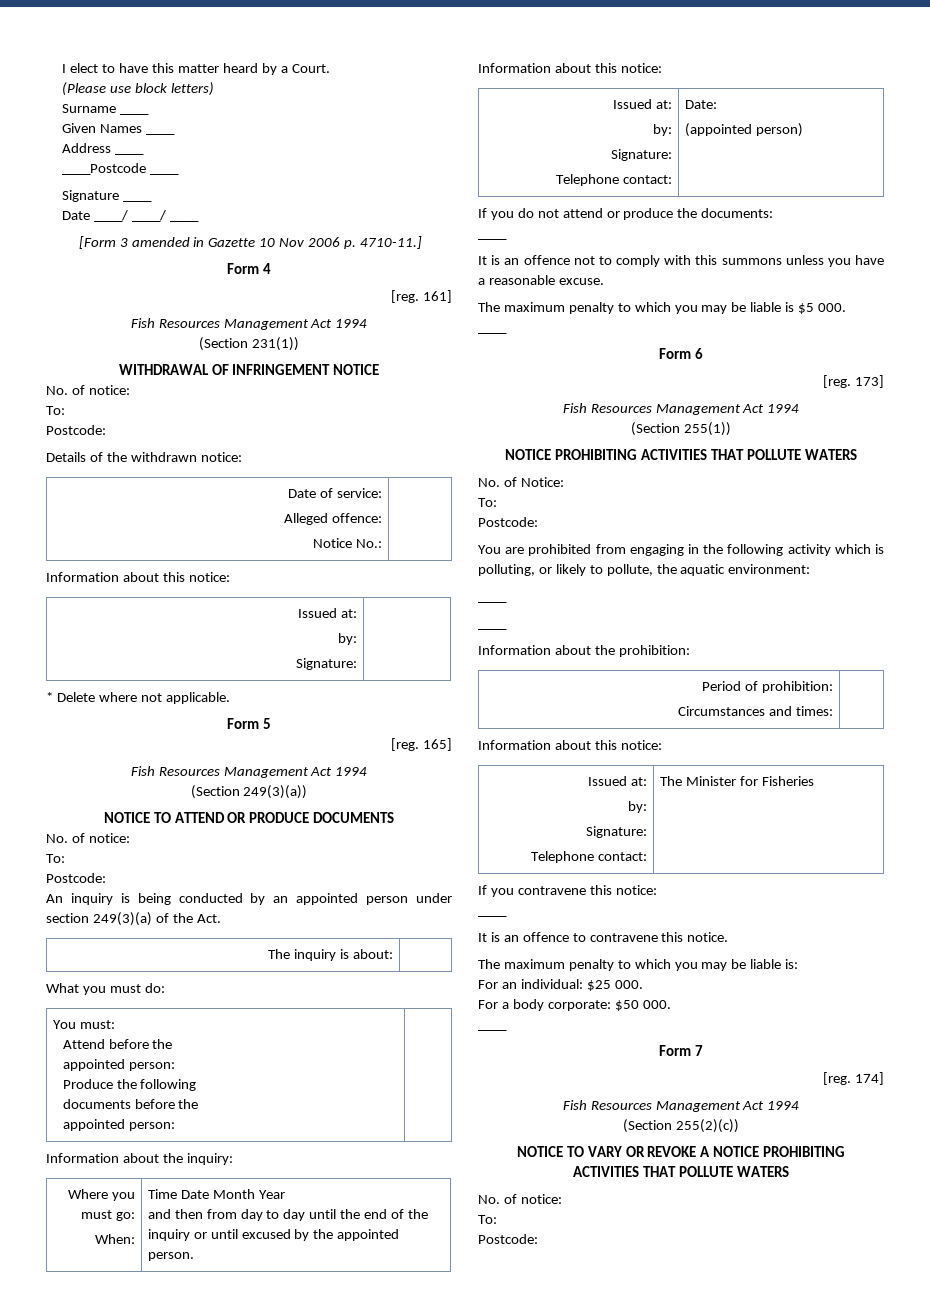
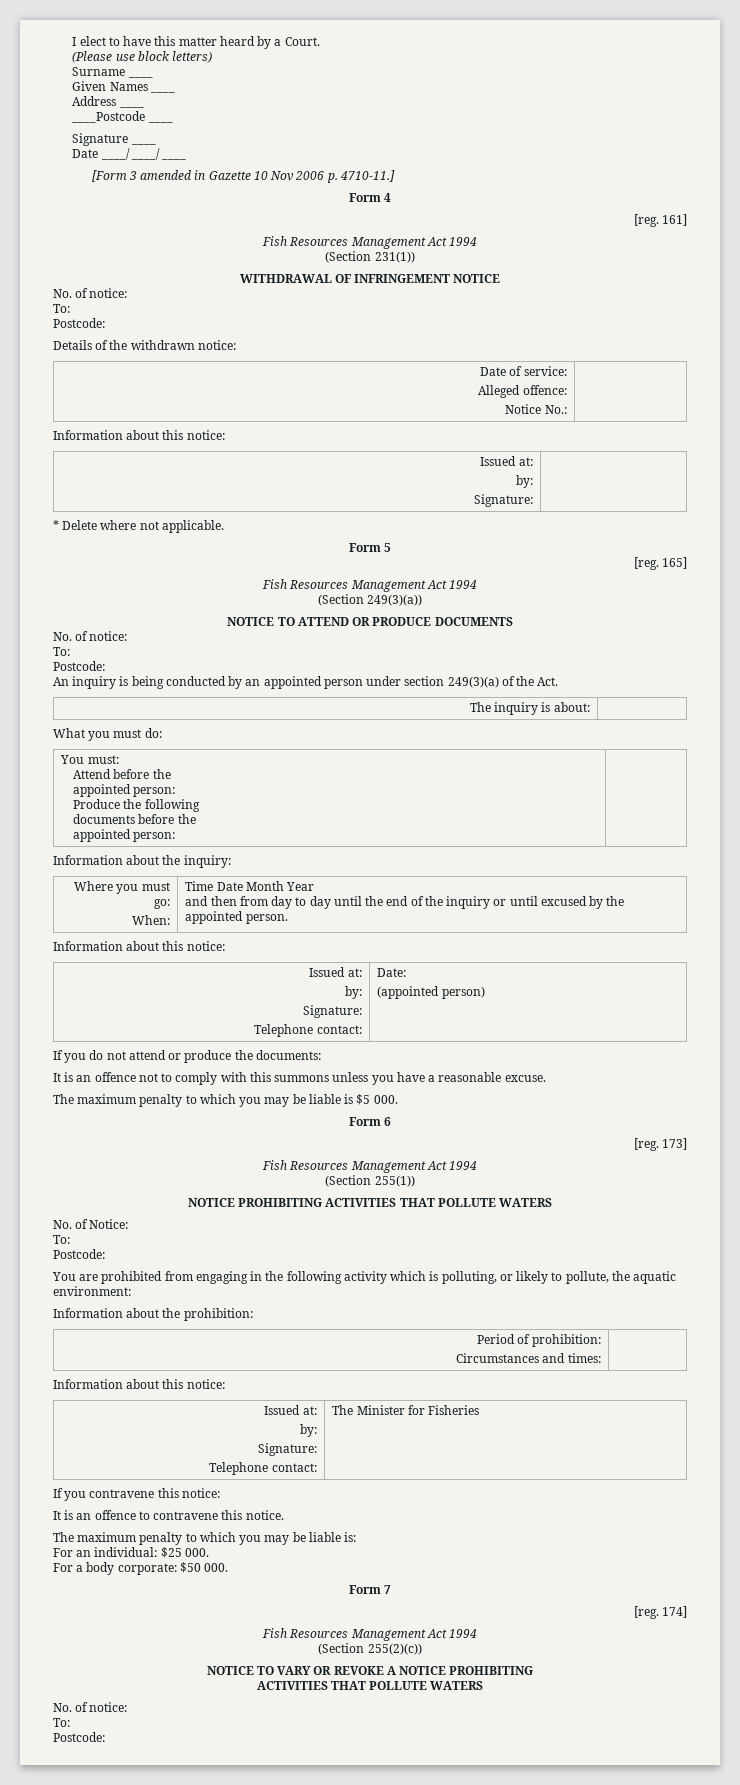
  If you do not attend or produce the documents:
- ____
  The maximum penalty to which you may be liable is $5 000.
- ____
  You are prohibited from engaging in the following activity which is polluting, or likely to pollute, the aquatic environment:
- ____
- ____
  If you contravene this notice:
- ____
  For a body corporate: $50 000.
- ____

